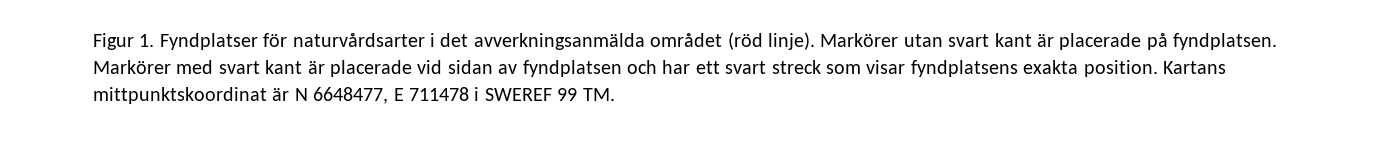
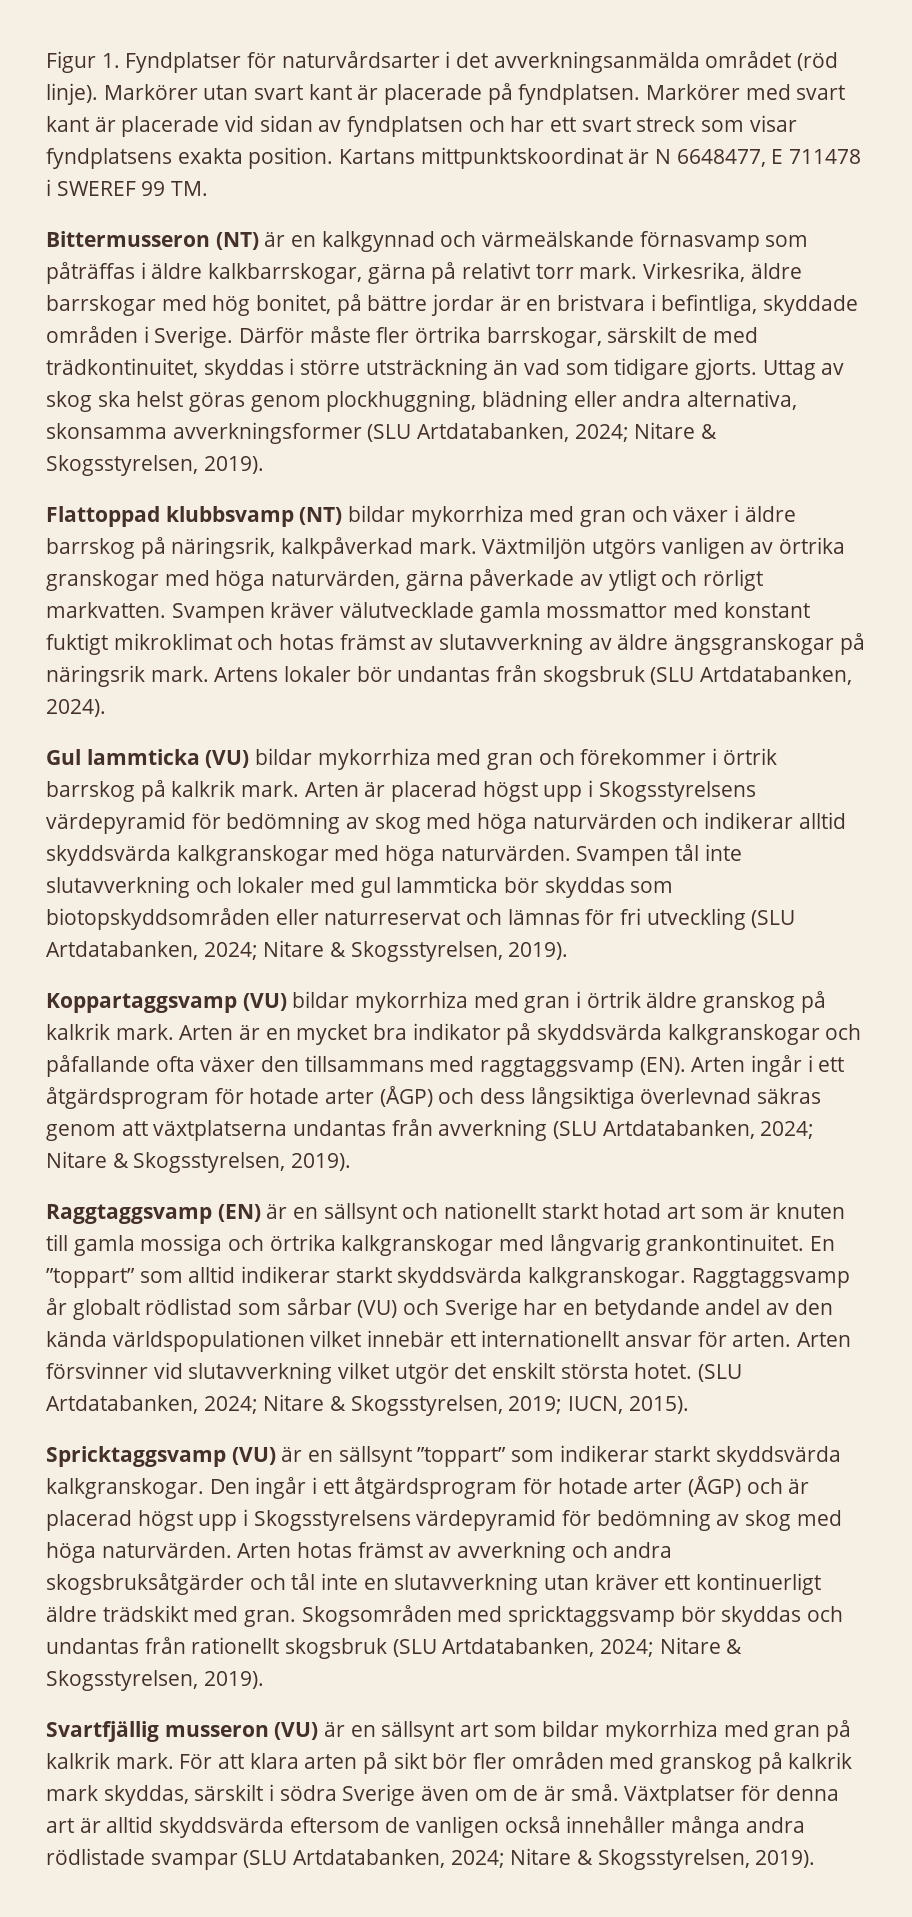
+ Bittermusseron (NT) är en kalkgynnad och värmeälskande förnasvamp som påträffas i äldre kalkbarrskogar, gärna på relativt torr mark. Virkesrika, äldre barrskogar med hög bonitet, på bättre jordar är en bristvara i befintliga, skyddade områden i Sverige. Därför måste fler örtrika barrskogar, särskilt de med trädkontinuitet, skyddas i större utsträckning än vad som tidigare gjorts. Uttag av skog ska helst göras genom plockhuggning, blädning eller andra alternativa, skonsamma avverkningsformer (SLU Artdatabanken, 2024; Nitare & Skogsstyrelsen, 2019).
+ Flattoppad klubbsvamp (NT) bildar mykorrhiza med gran och växer i äldre barrskog på näringsrik, kalkpåverkad mark. Växtmiljön utgörs vanligen av örtrika granskogar med höga naturvärden, gärna påverkade av ytligt och rörligt markvatten. Svampen kräver välutvecklade gamla mossmattor med konstant fuktigt mikroklimat och hotas främst av slutavverkning av äldre ängsgranskogar på näringsrik mark. Artens lokaler bör undantas från skogsbruk (SLU Artdatabanken, 2024).
+ Gul lammticka (VU) bildar mykorrhiza med gran och förekommer i örtrik barrskog på kalkrik mark. Arten är placerad högst upp i Skogsstyrelsens värdepyramid för bedömning av skog med höga naturvärden och indikerar alltid skyddsvärda kalkgranskogar med höga naturvärden. Svampen tål inte slutavverkning och lokaler med gul lammticka bör skyddas som biotopskyddsområden eller naturreservat och lämnas för fri utveckling (SLU Artdatabanken, 2024; Nitare & Skogsstyrelsen, 2019).
+ Koppartaggsvamp (VU) bildar mykorrhiza med gran i örtrik äldre granskog på kalkrik mark. Arten är en mycket bra indikator på skyddsvärda kalkgranskogar och påfallande ofta växer den tillsammans med raggtaggsvamp (EN). Arten ingår i ett åtgärdsprogram för hotade arter (ÅGP) och dess långsiktiga överlevnad säkras genom att växtplatserna undantas från avverkning (SLU Artdatabanken, 2024; Nitare & Skogsstyrelsen, 2019).
+ Raggtaggsvamp (EN) är en sällsynt och nationellt starkt hotad art som är knuten till gamla mossiga och örtrika kalkgranskogar med långvarig grankontinuitet. En ”toppart” som alltid indikerar starkt skyddsvärda kalkgranskogar. Raggtaggsvamp år globalt rödlistad som sårbar (VU) och Sverige har en betydande andel av den kända världspopulationen vilket innebär ett internationellt ansvar för arten. Arten försvinner vid slutavverkning vilket utgör det enskilt största hotet. (SLU Artdatabanken, 2024; Nitare & Skogsstyrelsen, 2019; IUCN, 2015).
+ Spricktaggsvamp (VU) är en sällsynt ”toppart” som indikerar starkt skyddsvärda kalkgranskogar. Den ingår i ett åtgärdsprogram för hotade arter (ÅGP) och är placerad högst upp i Skogsstyrelsens värdepyramid för bedömning av skog med höga naturvärden. Arten hotas främst av avverkning och andra skogsbruksåtgärder och tål inte en slutavverkning utan kräver ett kontinuerligt äldre trädskikt med gran. Skogsområden med spricktaggsvamp bör skyddas och undantas från rationellt skogsbruk (SLU Artdatabanken, 2024; Nitare & Skogsstyrelsen, 2019).
+ Svartfjällig musseron (VU) är en sällsynt art som bildar mykorrhiza med gran på kalkrik mark. För att klara arten på sikt bör fler områden med granskog på kalkrik mark skyddas, särskilt i södra Sverige även om de är små. Växtplatser för denna art är alltid skyddsvärda eftersom de vanligen också innehåller många andra rödlistade svampar (SLU Artdatabanken, 2024; Nitare & Skogsstyrelsen, 2019).

